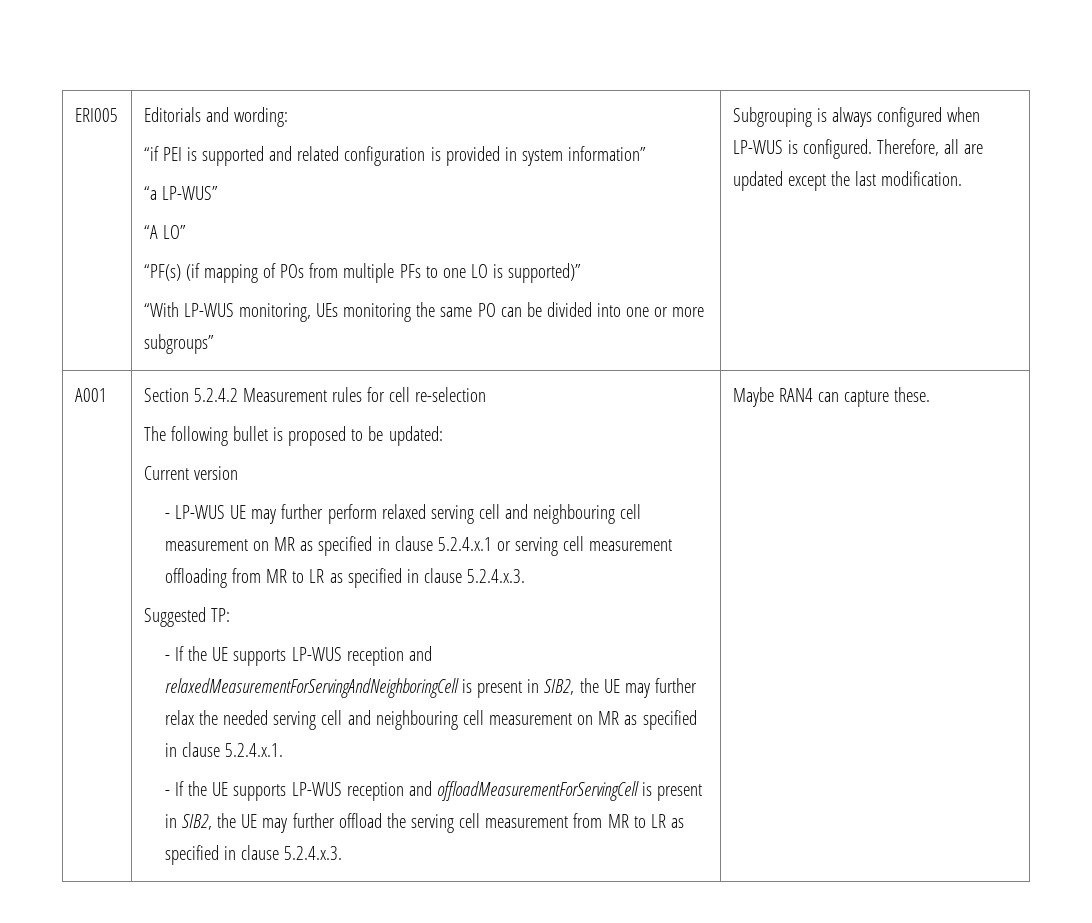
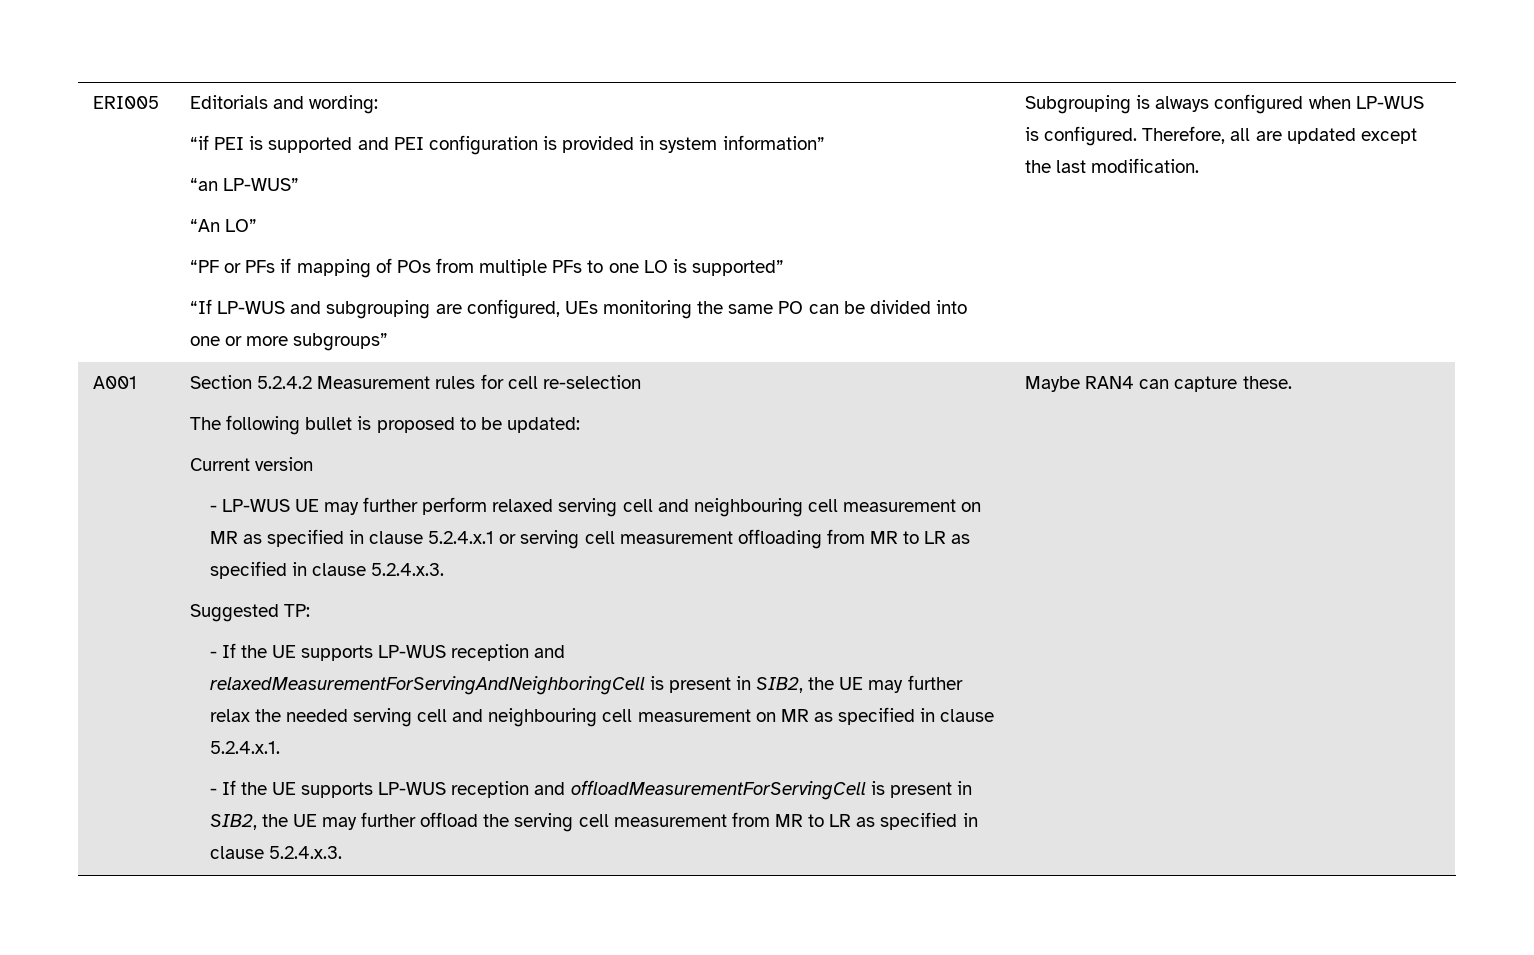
- “if PEI is supported and related configuration is provided in system information”
+ “if PEI is supported and PEI configuration is provided in system information”
- “a LP-WUS”
+ “an LP-WUS”
- “A LO”
+ “An LO”
- “PF(s) (if mapping of POs from multiple PFs to one LO is supported)”
- “With LP-WUS monitoring, UEs monitoring the same PO can be divided into one or more subgroups”
+ “PF or PFs if mapping of POs from multiple PFs to one LO is supported”
+ “If LP-WUS and subgrouping are configured, UEs monitoring the same PO can be divided into one or more subgroups”

